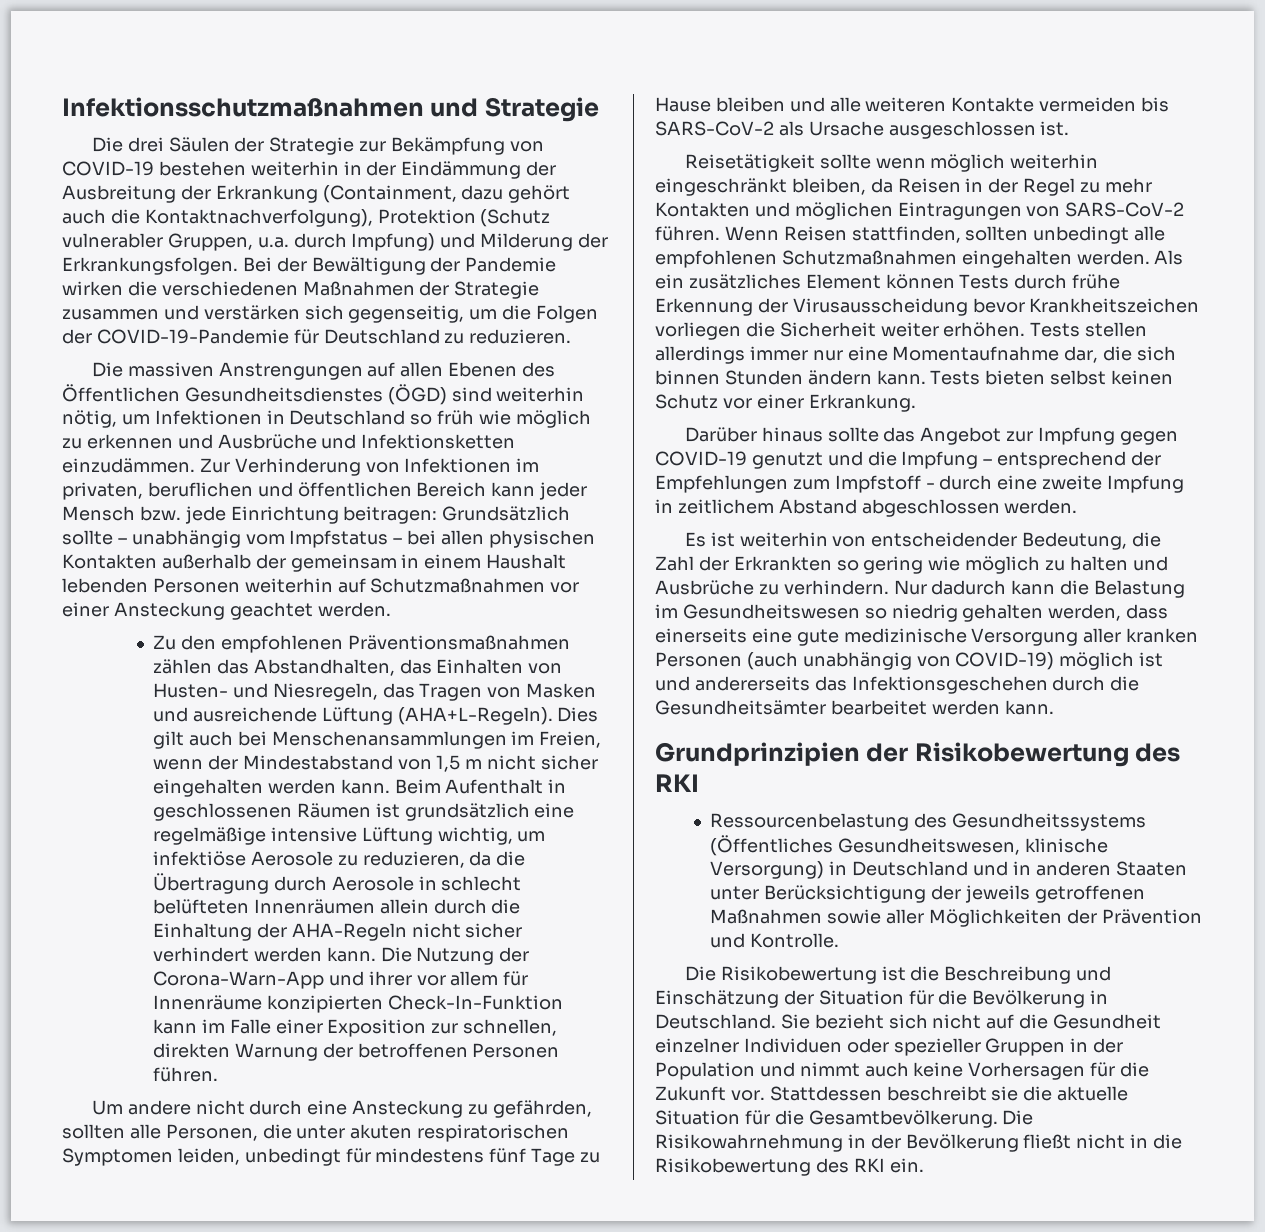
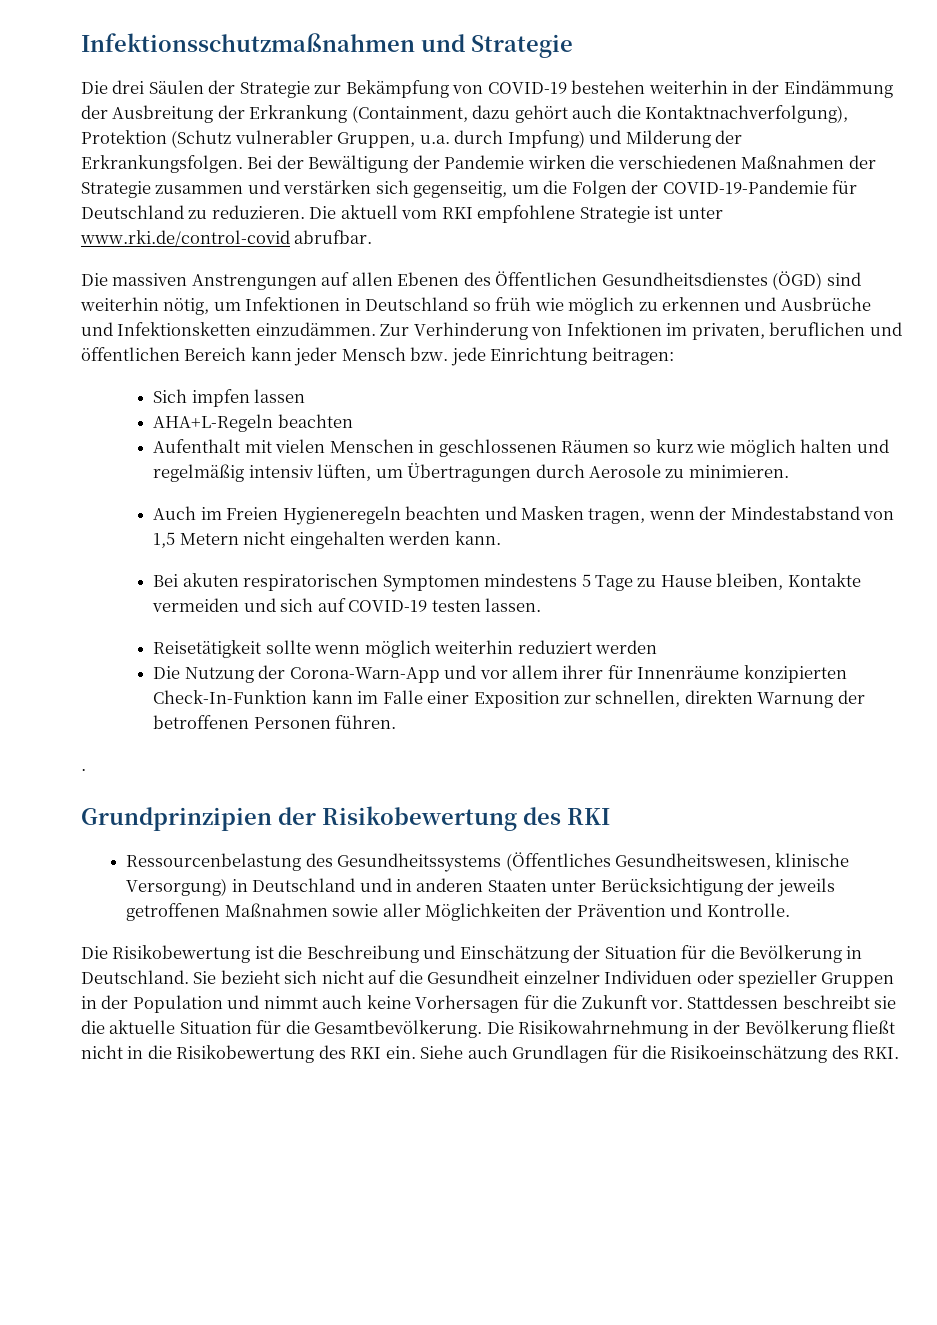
+ Die aktuell vom RKI empfohlene Strategie ist unter www.rki.de/control-covid abrufbar.
- Zur Verhinderung von Infektionen im privaten, beruflichen und öffentlichen Bereich kann jeder Mensch bzw. jede Einrichtung beitragen: Grundsätzlich sollte – unabhängig vom Impfstatus – bei allen physischen Kontakten außerhalb der gemeinsam in einem Haushalt lebenden Personen weiterhin auf Schutzmaßnahmen vor einer Ansteckung geachtet werden.
- Zu den empfohlenen Präventionsmaßnahmen zählen das Abstandhalten, das Einhalten von Husten- und Niesregeln, das Tragen von Masken und ausreichende Lüftung (AHA+L-Regeln). Dies gilt auch bei Menschenansammlungen im Freien, wenn der Mindestabstand von 1,5 m nicht sicher eingehalten werden kann. Beim Aufenthalt in geschlossenen Räumen ist grundsätzlich eine regelmäßige intensive Lüftung wichtig, um infektiöse Aerosole zu reduzieren, da die Übertragung durch Aerosole in schlecht belüfteten Innenräumen allein durch die Einhaltung der AHA-Regeln nicht sicher verhindert werden kann. Die Nutzung der Corona-Warn-App und ihrer vor allem für Innenräume konzipierten Check-In-Funktion kann im Falle einer Exposition zur schnellen, direkten Warnung der betroffenen Personen führen.
+ Zur Verhinderung von Infektionen im privaten, beruflichen und öffentlichen Bereich kann jeder Mensch bzw. jede Einrichtung beitragen:
+ Sich impfen lassen
+ AHA+L-Regeln beachten
+ Aufenthalt mit vielen Menschen in geschlossenen Räumen so kurz wie möglich halten und regelmäßig intensiv lüften, um Übertragungen durch Aerosole zu minimieren.
+ Auch im Freien Hygieneregeln beachten und Masken tragen, wenn der Mindestabstand von 1,5 Metern nicht eingehalten werden kann.
+ Bei akuten respiratorischen Symptomen mindestens 5 Tage zu Hause bleiben, Kontakte vermeiden und sich auf COVID-19 testen lassen.
+ Reisetätigkeit sollte wenn möglich weiterhin reduziert werden
+ Die Nutzung der Corona-Warn-App und vor allem ihrer für Innenräume konzipierten Check-In-Funktion kann im Falle einer Exposition zur schnellen, direkten Warnung der betroffenen Personen führen.
- Um andere nicht durch eine Ansteckung zu gefährden, sollten alle Personen, die unter akuten respiratorischen Symptomen leiden, unbedingt für mindestens fünf Tage zu Hause bleiben und alle weiteren Kontakte vermeiden bis SARS-CoV-2 als Ursache ausgeschlossen ist.
- Reisetätigkeit sollte wenn möglich weiterhin eingeschränkt bleiben, da Reisen in der Regel zu mehr Kontakten und möglichen Eintragungen von SARS-CoV-2 führen. Wenn Reisen stattfinden, sollten unbedingt alle empfohlenen Schutzmaßnahmen eingehalten werden. Als ein zusätzliches Element können Tests durch frühe Erkennung der Virusausscheidung bevor Krankheitszeichen vorliegen die Sicherheit weiter erhöhen. Tests stellen allerdings immer nur eine Momentaufnahme dar, die sich binnen Stunden ändern kann. Tests bieten selbst keinen Schutz vor einer Erkrankung.
- Darüber hinaus sollte das Angebot zur Impfung gegen COVID-19 genutzt und die Impfung – entsprechend der Empfehlungen zum Impfstoff - durch eine zweite Impfung in zeitlichem Abstand abgeschlossen werden.
- Es ist weiterhin von entscheidender Bedeutung, die Zahl der Erkrankten so gering wie möglich zu halten und Ausbrüche zu verhindern. Nur dadurch kann die Belastung im Gesundheitswesen so niedrig gehalten werden, dass einerseits eine gute medizinische Versorgung aller kranken Personen (auch unabhängig von COVID-19) möglich ist und andererseits das Infektionsgeschehen durch die Gesundheitsämter bearbeitet werden kann.
+ .
+ Siehe auch Grundlagen für die Risikoeinschätzung des RKI.

